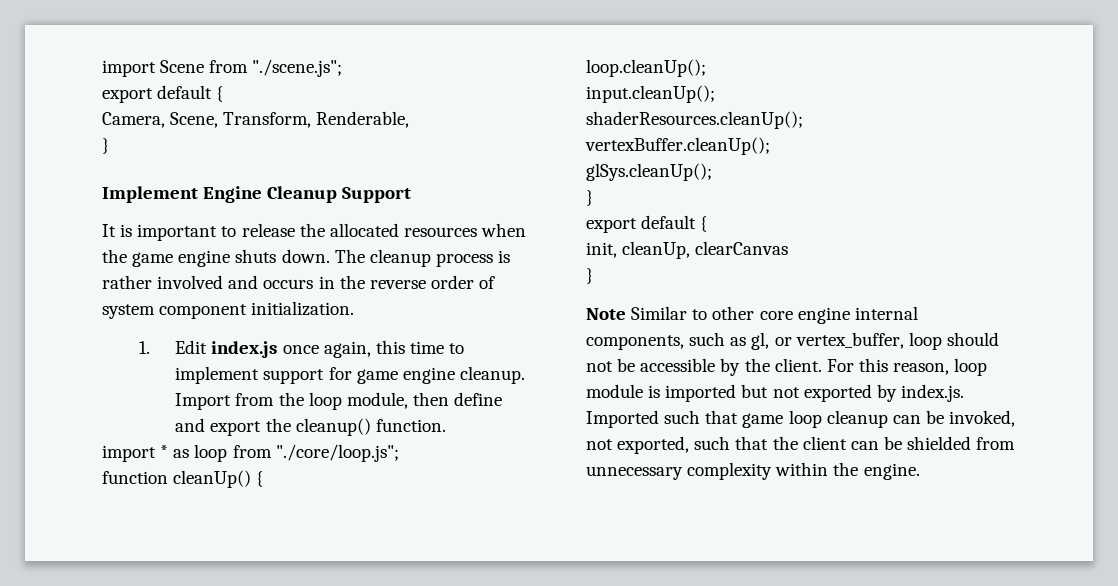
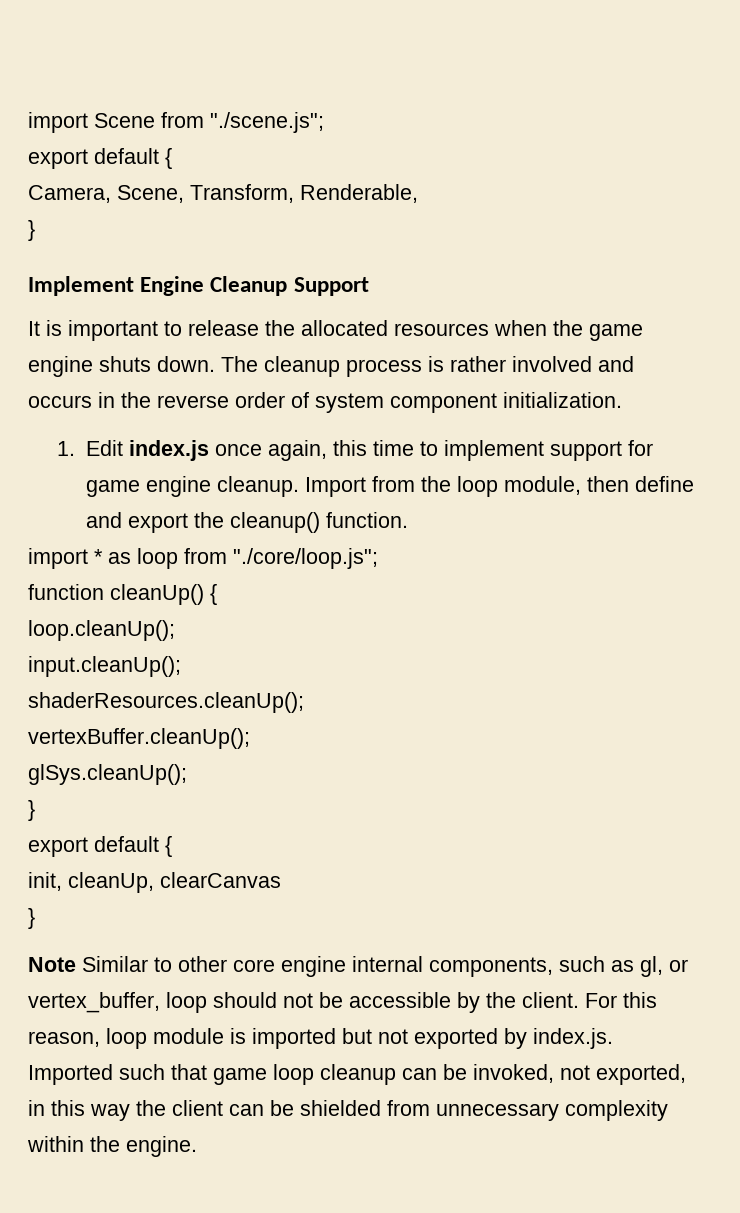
- For this reason, loop module is imported but not exported by index.js. Imported such that game loop cleanup can be invoked, not exported, such that the client can be shielded from unnecessary complexity within the engine.
+ For this reason, loop module is imported but not exported by index.js. Imported such that game loop cleanup can be invoked, not exported, in this way the client can be shielded from unnecessary complexity within the engine.

